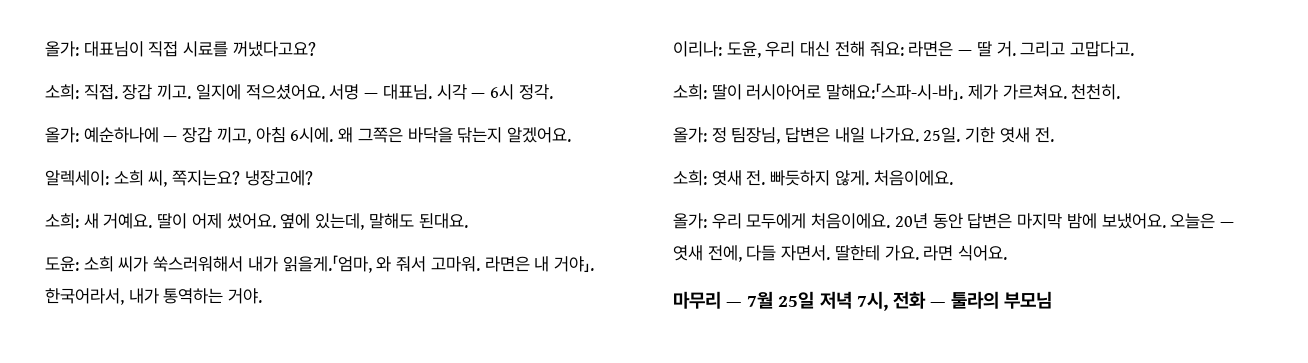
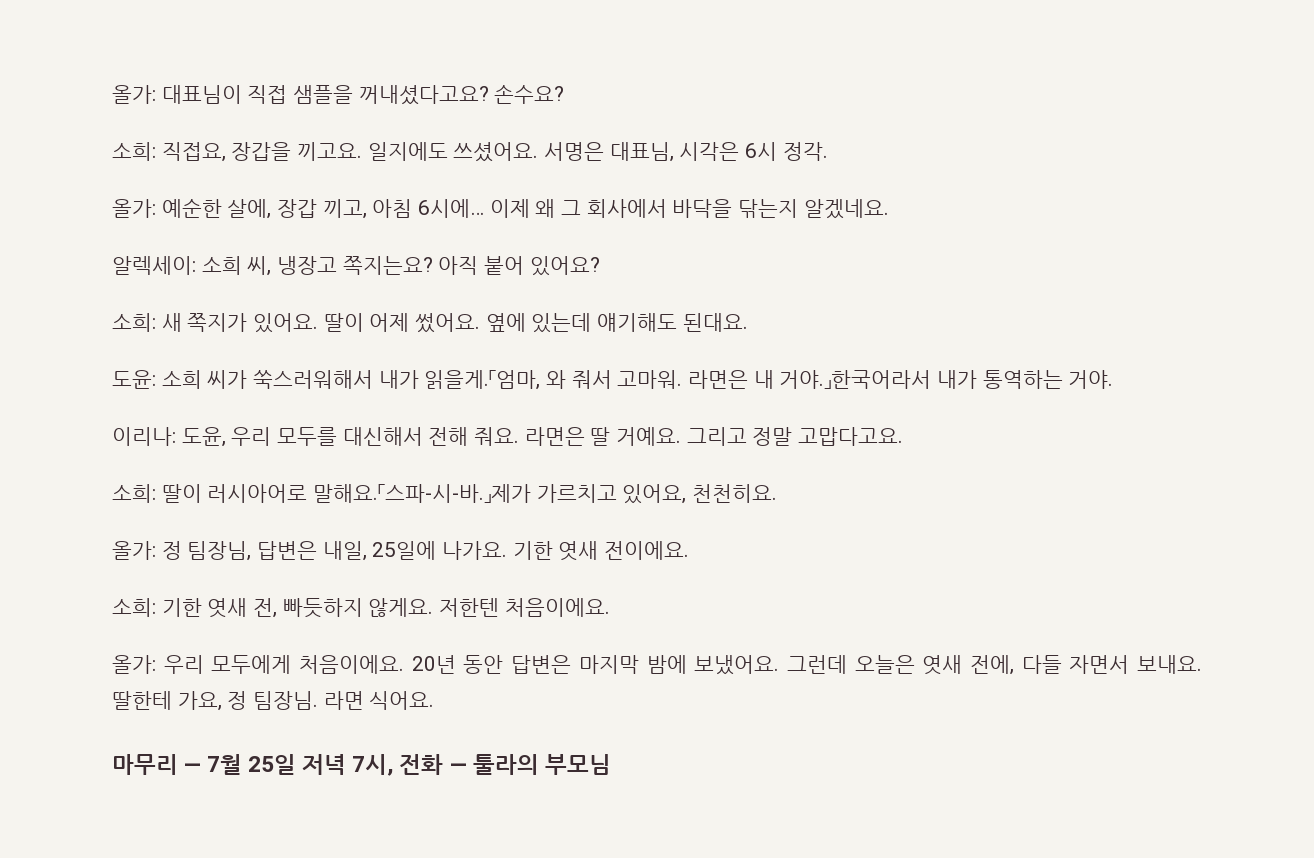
- 올가: 대표님이 직접 시료를 꺼냈다고요?
- 소희: 직접. 장갑 끼고. 일지에 적으셨어요. 서명 — 대표님. 시각 — 6시 정각.
+ 올가: 대표님이 직접 샘플을 꺼내셨다고요? 손수요?
+ 소희: 직접요, 장갑을 끼고요. 일지에도 쓰셨어요. 서명은 대표님, 시각은 6시 정각.
- 올가: 예순하나에 — 장갑 끼고, 아침 6시에. 왜 그쪽은 바닥을 닦는지 알겠어요.
+ 올가: 예순한 살에, 장갑 끼고, 아침 6시에… 이제 왜 그 회사에서 바닥을 닦는지 알겠네요.
- 알렉세이: 소희 씨, 쪽지는요? 냉장고에?
+ 알렉세이: 소희 씨, 냉장고 쪽지는요? 아직 붙어 있어요?
- 소희: 새 거예요.
+ 소희: 새 쪽지가 있어요.
- 옆에 있는데, 말해도 된대요.
+ 옆에 있는데 얘기해도 된대요.
- 라면은 내 거야」. 한국어라서, 내가 통역하는 거야.
+ 라면은 내 거야.」한국어라서 내가 통역하는 거야.
- 이리나: 도윤, 우리 대신 전해 줘요: 라면은 — 딸 거. 그리고 고맙다고.
- 소희: 딸이 러시아어로 말해요:「스파-시-바」. 제가 가르쳐요. 천천히.
+ 이리나: 도윤, 우리 모두를 대신해서 전해 줘요. 라면은 딸 거예요. 그리고 정말 고맙다고요.
+ 소희: 딸이 러시아어로 말해요.「스파-시-바.」제가 가르치고 있어요, 천천히요.
- 올가: 정 팀장님, 답변은 내일 나가요. 25일. 기한 엿새 전.
- 소희: 엿새 전. 빠듯하지 않게. 처음이에요.
+ 올가: 정 팀장님, 답변은 내일, 25일에 나가요. 기한 엿새 전이에요.
+ 소희: 기한 엿새 전, 빠듯하지 않게요. 저한텐 처음이에요.
- 오늘은 — 엿새 전에, 다들 자면서. 딸한테 가요.
+ 그런데 오늘은 엿새 전에, 다들 자면서 보내요. 딸한테 가요, 정 팀장님.

